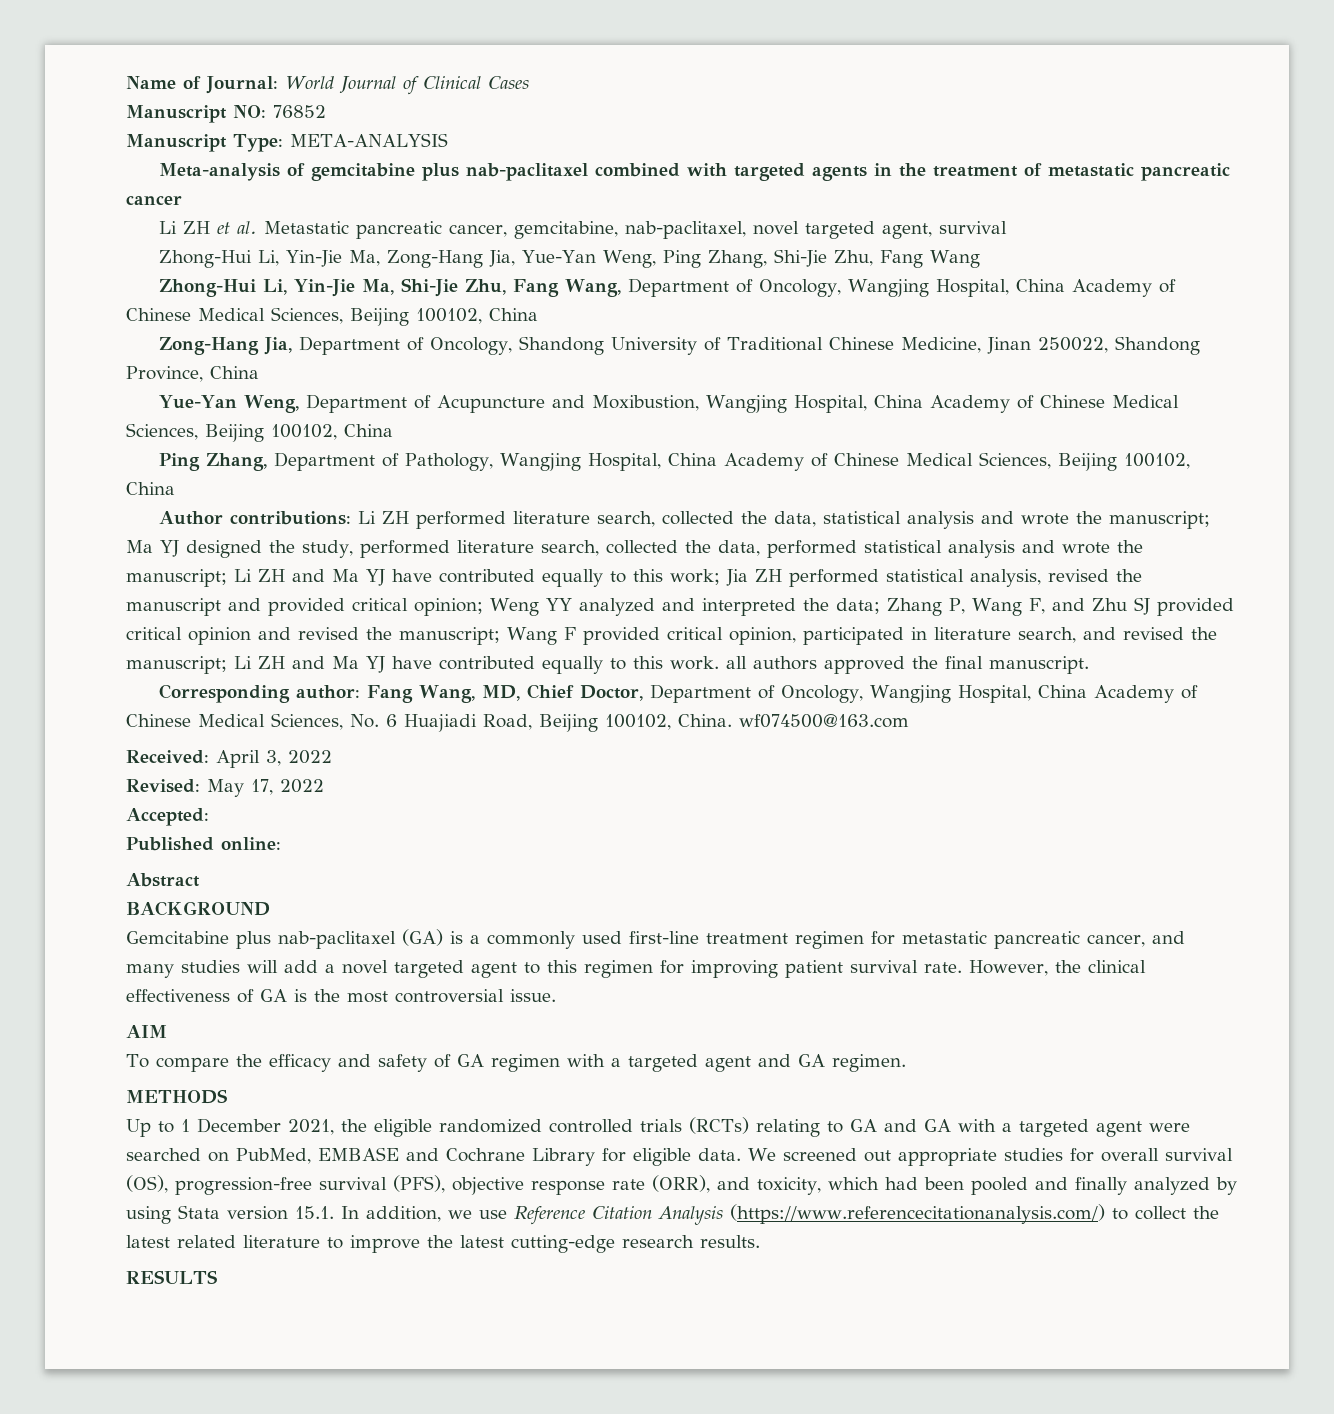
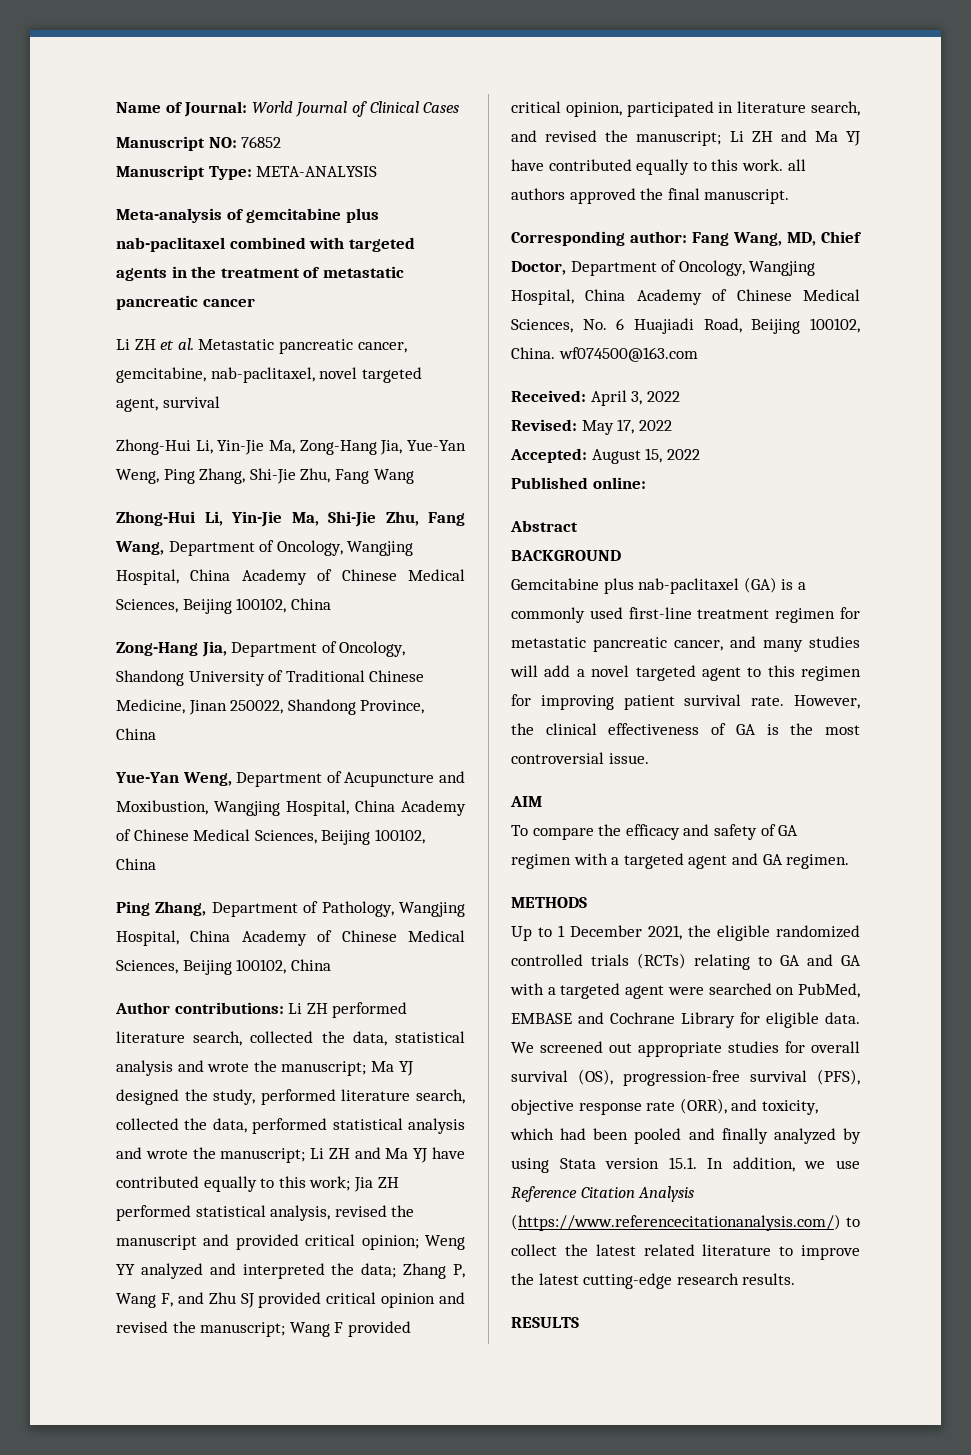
- Accepted:
+ Accepted: August 15, 2022

